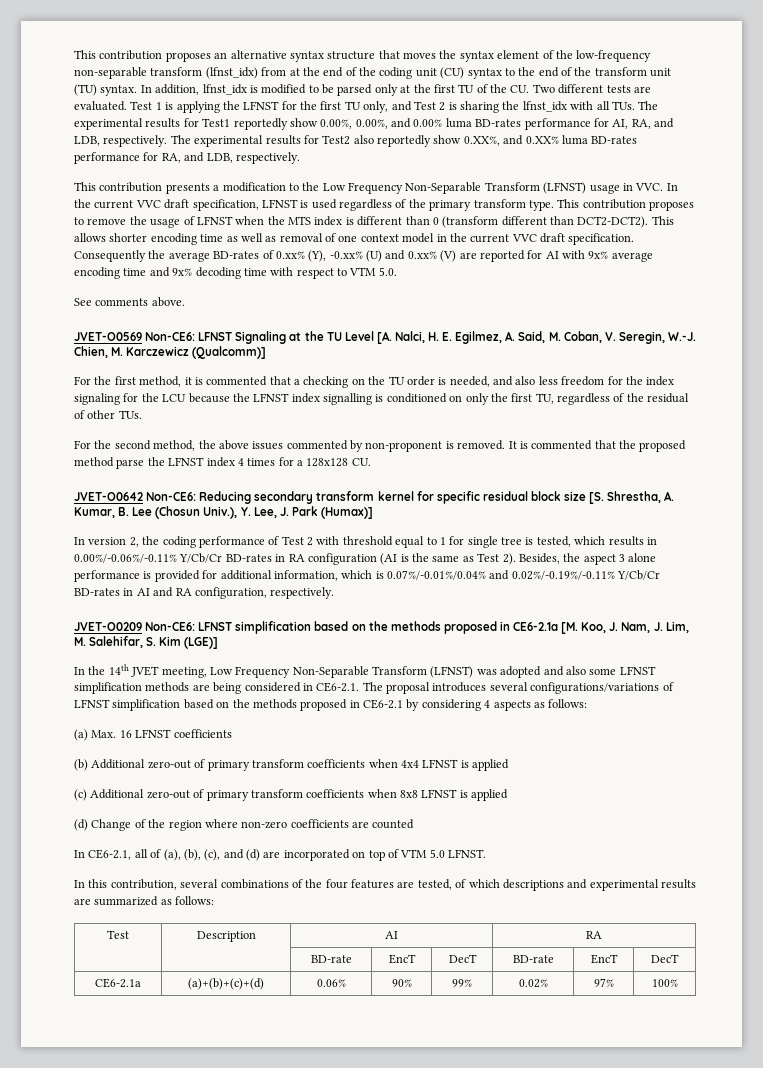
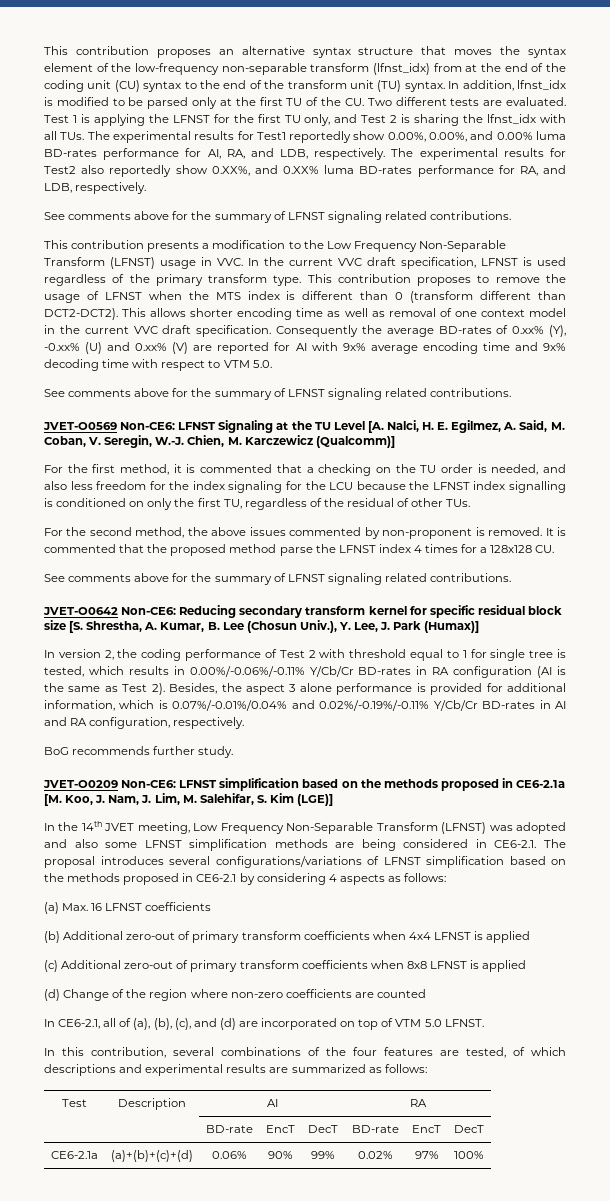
  The experimental results for Test2 also reportedly show 0.XX%, and 0.XX% luma BD-rates performance for RA, and LDB, respectively.
+ See comments above for the summary of LFNST signaling related contributions.
  Consequently the average BD-rates of 0.xx% (Y), -0.xx% (U) and 0.xx% (V) are reported for AI with 9x% average encoding time and 9x% decoding time with respect to VTM 5.0.
- See comments above.
+ See comments above for the summary of LFNST signaling related contributions.
  It is commented that the proposed method parse the LFNST index 4 times for a 128x128 CU.
+ See comments above for the summary of LFNST signaling related contributions.
+ BoG recommends further study.

